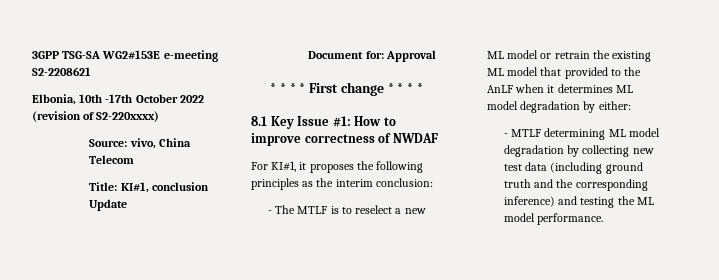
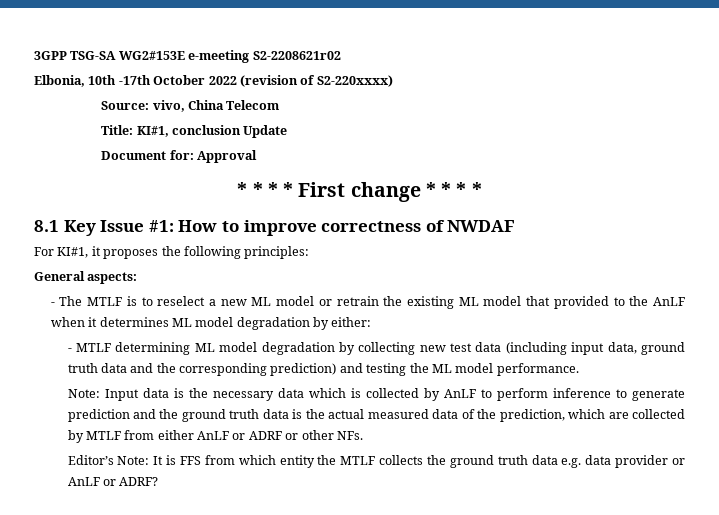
- 3GPP TSG-SA WG2#153E e-meeting S2-2208621
+ 3GPP TSG-SA WG2#153E e-meeting S2-2208621r02
- For KI#1, it proposes the following principles as the interim conclusion:
+ For KI#1, it proposes the following principles:
+ General aspects:
- - MTLF determining ML model degradation by collecting new test data (including ground truth and the corresponding inference) and testing the ML model performance.
+ - MTLF determining ML model degradation by collecting new test data (including input data, ground truth data and the corresponding prediction) and testing the ML model performance.
+ Note: Input data is the necessary data which is collected by AnLF to perform inference to generate prediction and the ground truth data is the actual measured data of the prediction, which are collected by MTLF from either AnLF or ADRF or other NFs.
+ Editor’s Note: It is FFS from which entity the MTLF collects the ground truth data e.g. data provider or AnLF or ADRF?

